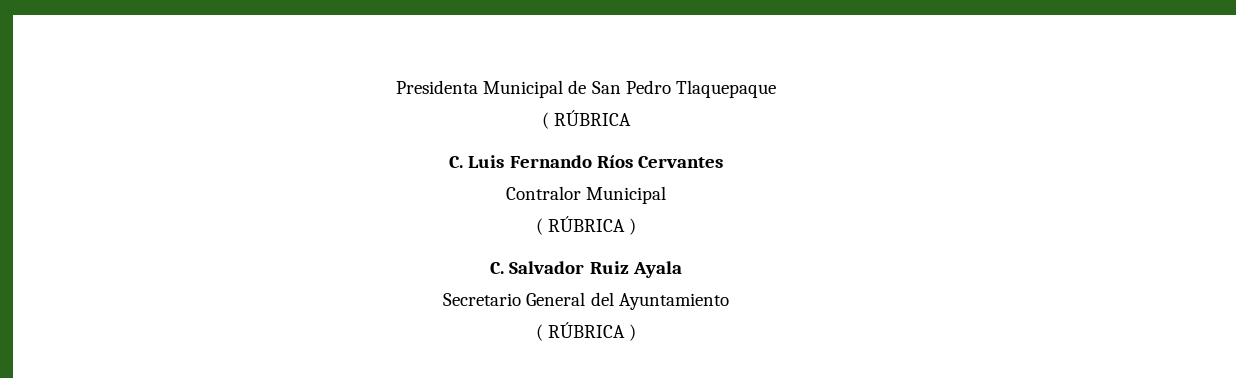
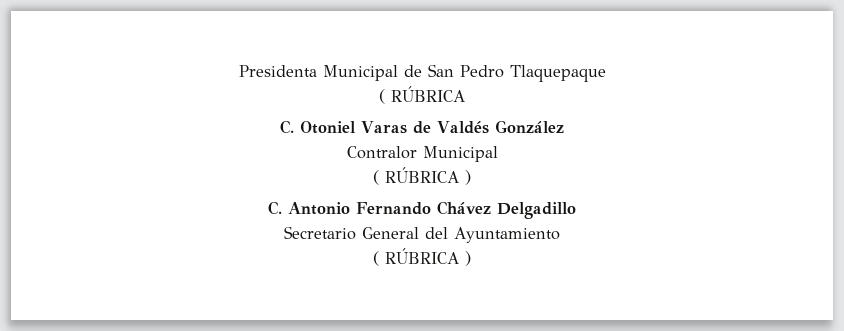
- C. Luis Fernando Ríos Cervantes
+ C. Otoniel Varas de Valdés González
- C. Salvador Ruiz Ayala
+ C. Antonio Fernando Chávez Delgadillo

